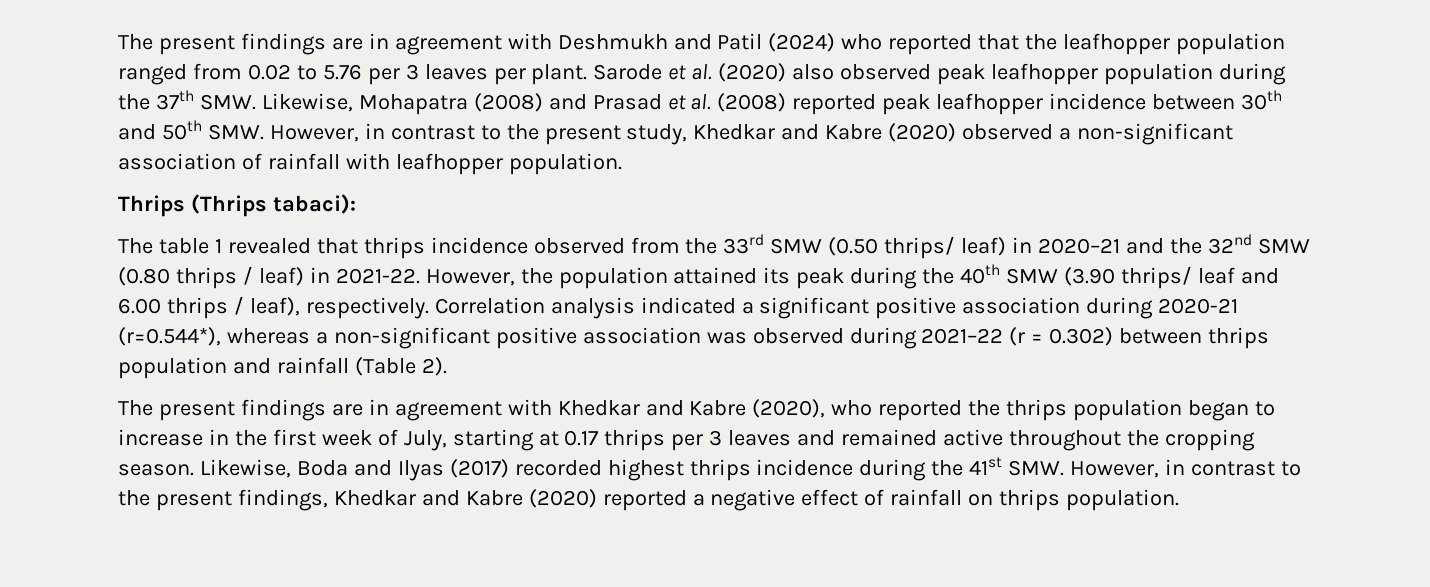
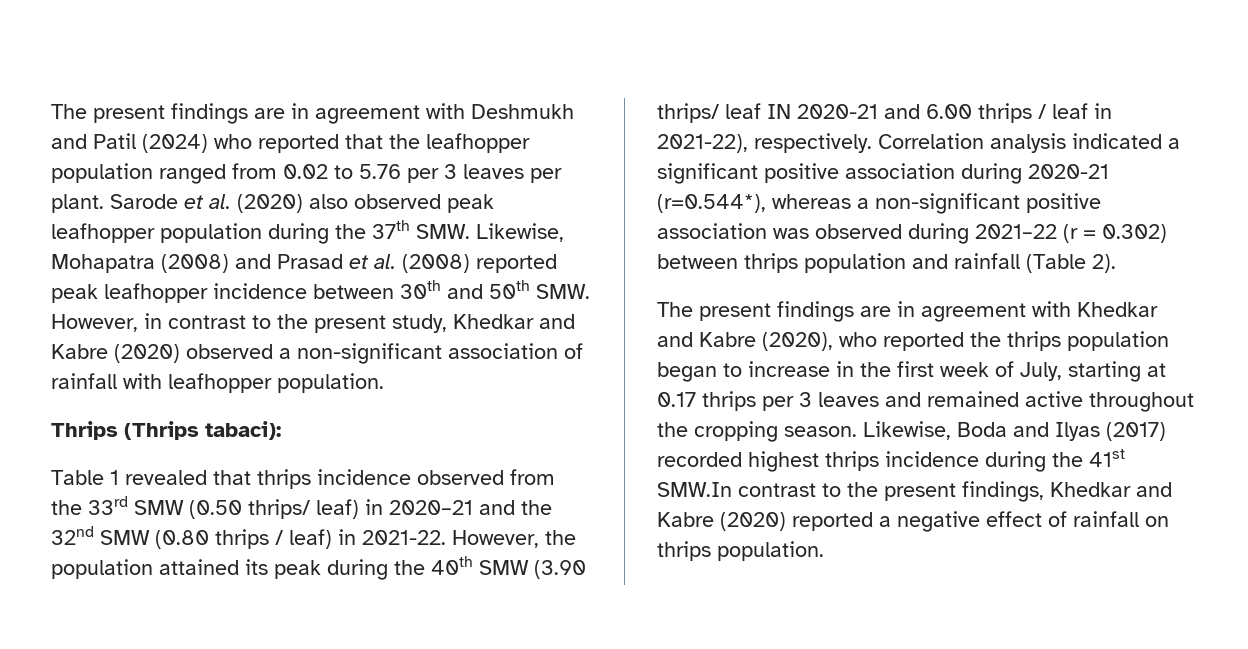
- The table 1 revealed that thrips incidence observed from the 33rd SMW (0.50 thrips/ leaf) in 2020–21 and the 32nd SMW (0.80 thrips / leaf) in 2021-22.
+ Table 1 revealed that thrips incidence observed from the 33rd SMW (0.50 thrips/ leaf) in 2020–21 and the 32nd SMW (0.80 thrips / leaf) in 2021-22.
- However, the population attained its peak during the 40th SMW (3.90 thrips/ leaf and 6.00 thrips / leaf), respectively.
+ However, the population attained its peak during the 40th SMW (3.90 thrips/ leaf IN 2020-21 and 6.00 thrips / leaf in 2021-22), respectively.
- Likewise, Boda and Ilyas (2017) recorded highest thrips incidence during the 41st SMW. However, in contrast to the present findings, Khedkar and Kabre (2020) reported a negative effect of rainfall on thrips population.
+ Likewise, Boda and Ilyas (2017) recorded highest thrips incidence during the 41st SMW.In contrast to the present findings, Khedkar and Kabre (2020) reported a negative effect of rainfall on thrips population.

